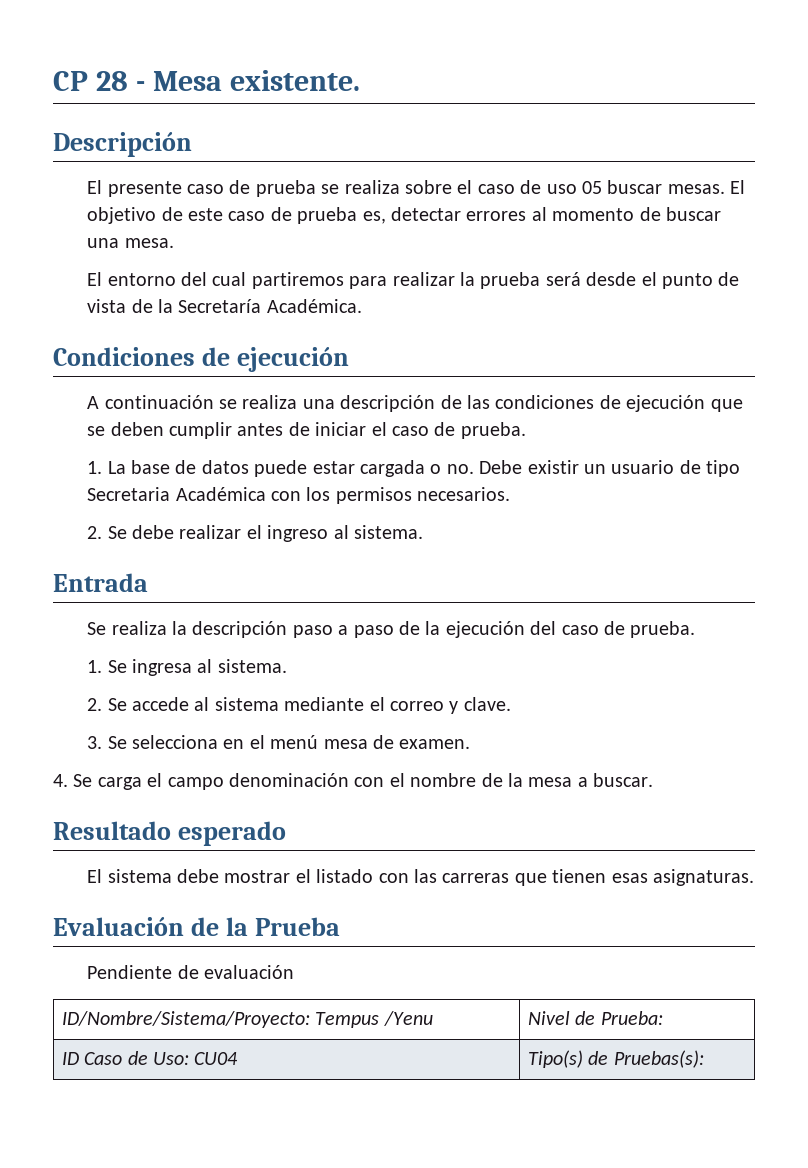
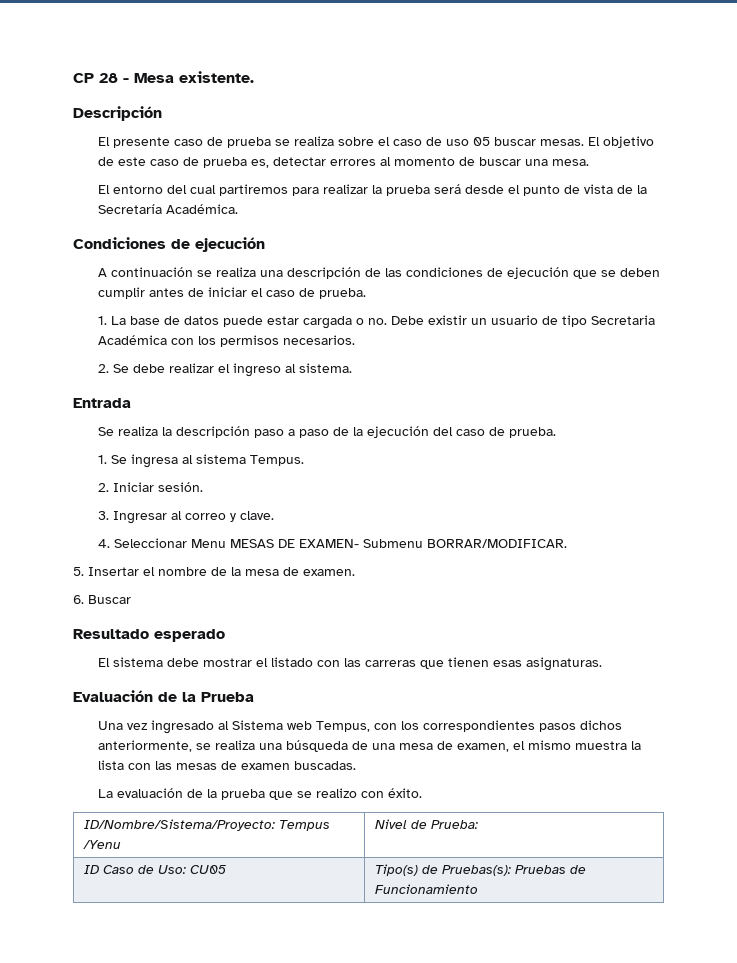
- 1. Se ingresa al sistema.
- 2. Se accede al sistema mediante el correo y clave.
- 3. Se selecciona en el menú mesa de examen.
- 4. Se carga el campo denominación con el nombre de la mesa a buscar.
+ 1. Se ingresa al sistema Tempus.
+ 2. Iniciar sesión.
+ 3. Ingresar al correo y clave.
+ 4. Seleccionar Menu MESAS DE EXAMEN- Submenu BORRAR/MODIFICAR.
+ 5. Insertar el nombre de la mesa de examen.
+ 6. Buscar
- Pendiente de evaluación
+ Una vez ingresado al Sistema web Tempus, con los correspondientes pasos dichos anteriormente, se realiza una búsqueda de una mesa de examen, el mismo muestra la lista con las mesas de examen buscadas.
+ La evaluación de la prueba que se realizo con éxito.
- ID Caso de Uso: CU04 | Tipo(s) de Pruebas(s):
+ ID Caso de Uso: CU05 | Tipo(s) de Pruebas(s): Pruebas de Funcionamiento

